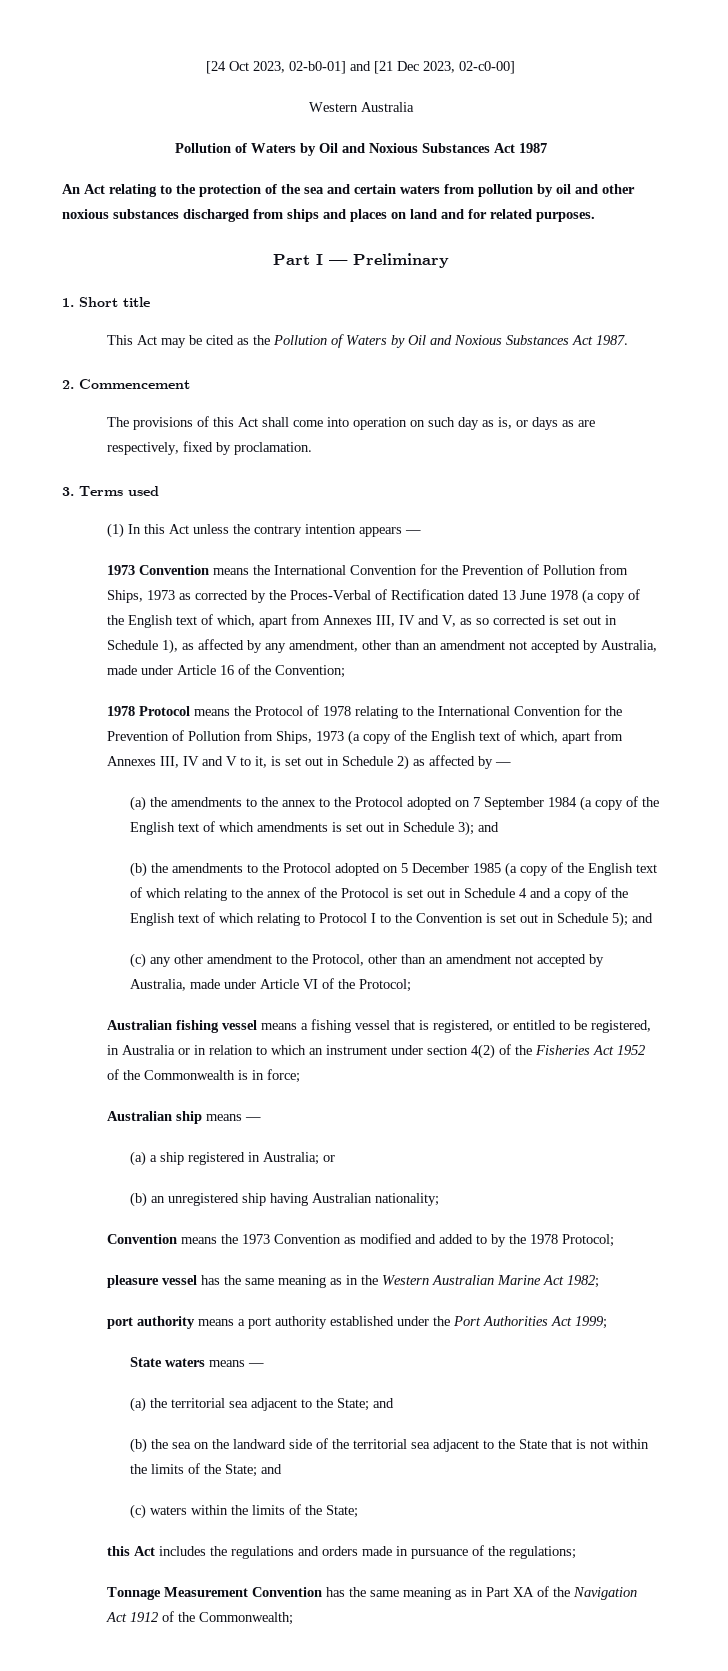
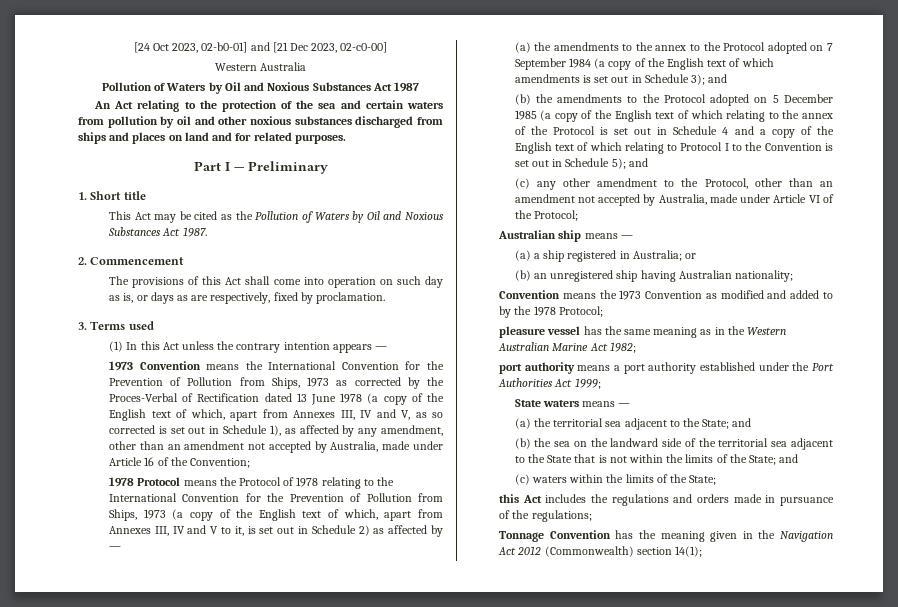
- Australian fishing vessel means a fishing vessel that is registered, or entitled to be registered, in Australia or in relation to which an instrument under section 4(2) of the Fisheries Act 1952 of the Commonwealth is in force;
- Tonnage Measurement Convention has the same meaning as in Part XA of the Navigation Act 1912 of the Commonwealth;
+ Tonnage Convention has the meaning given in the Navigation Act 2012 (Commonwealth) section 14(1);

